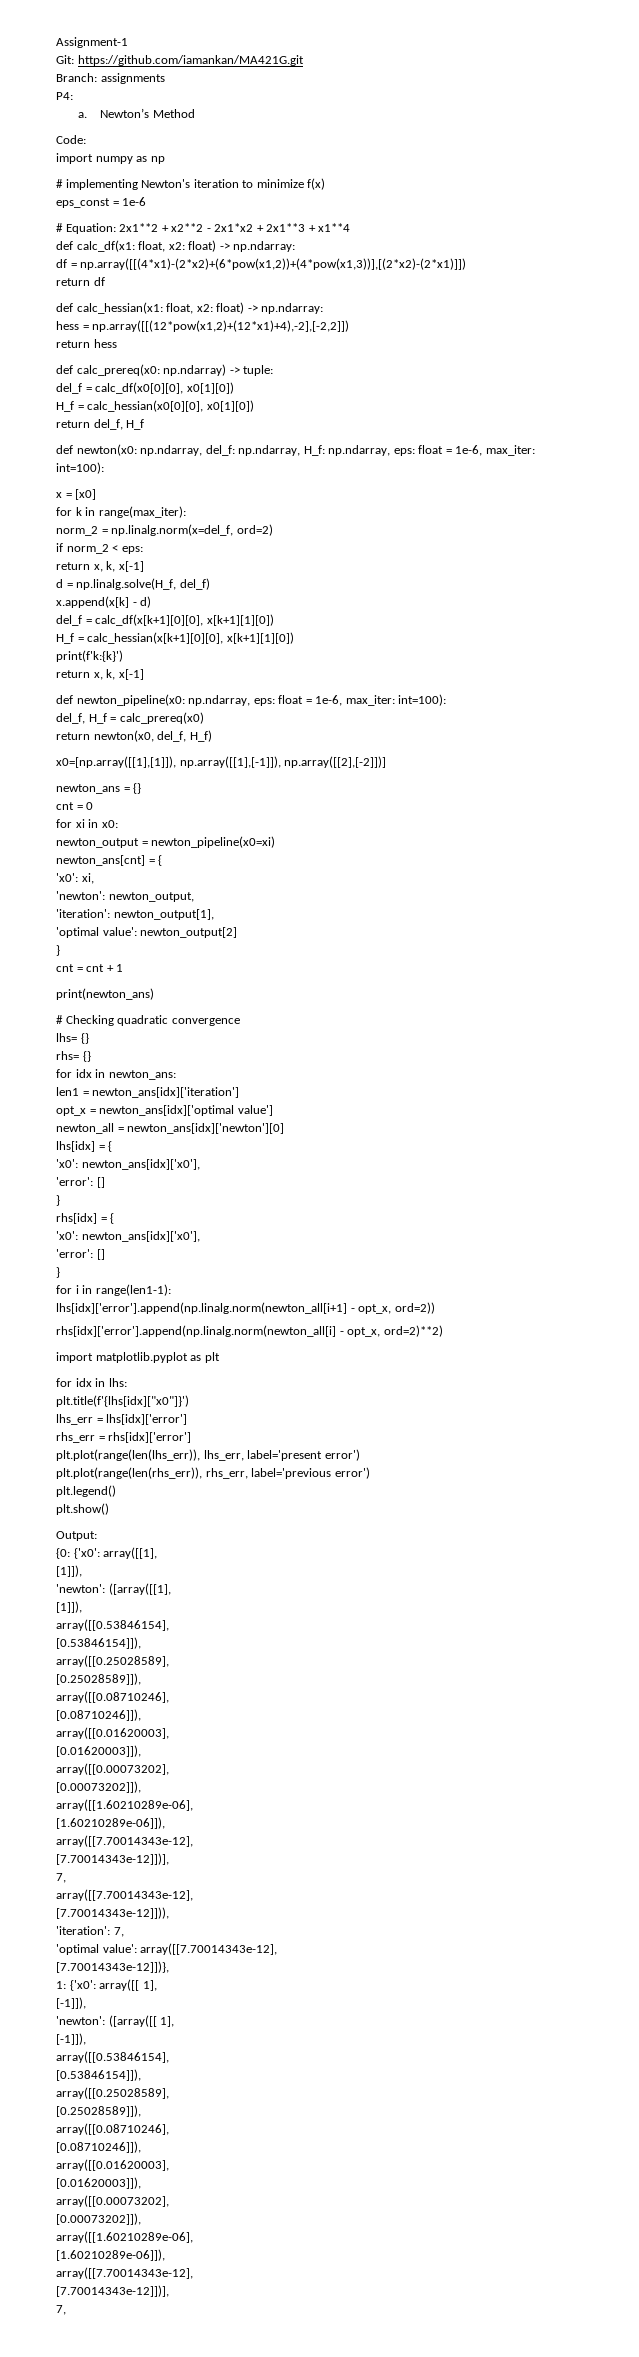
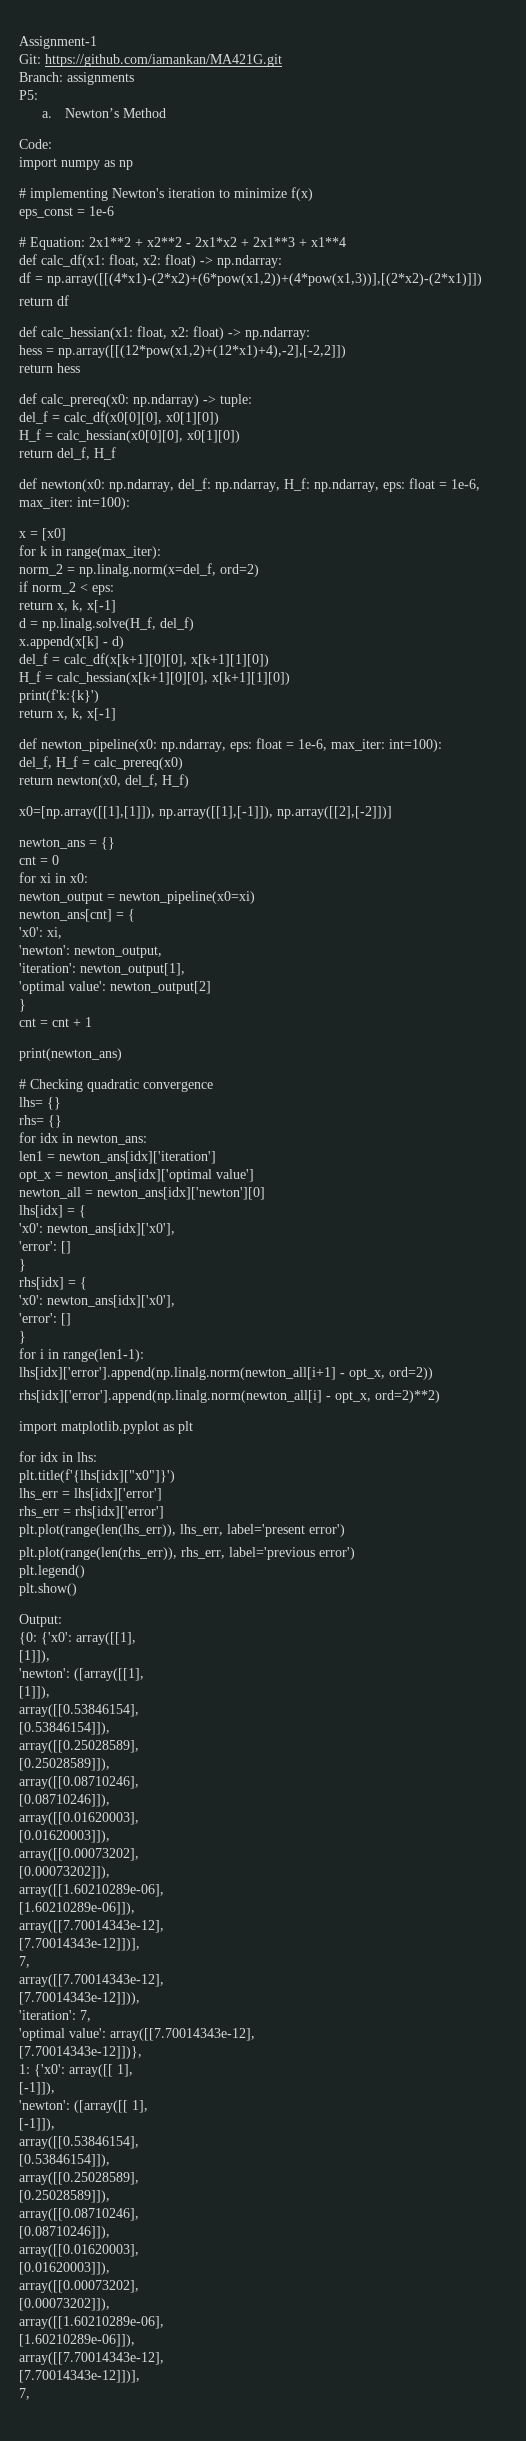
- P4:
+ P5:

